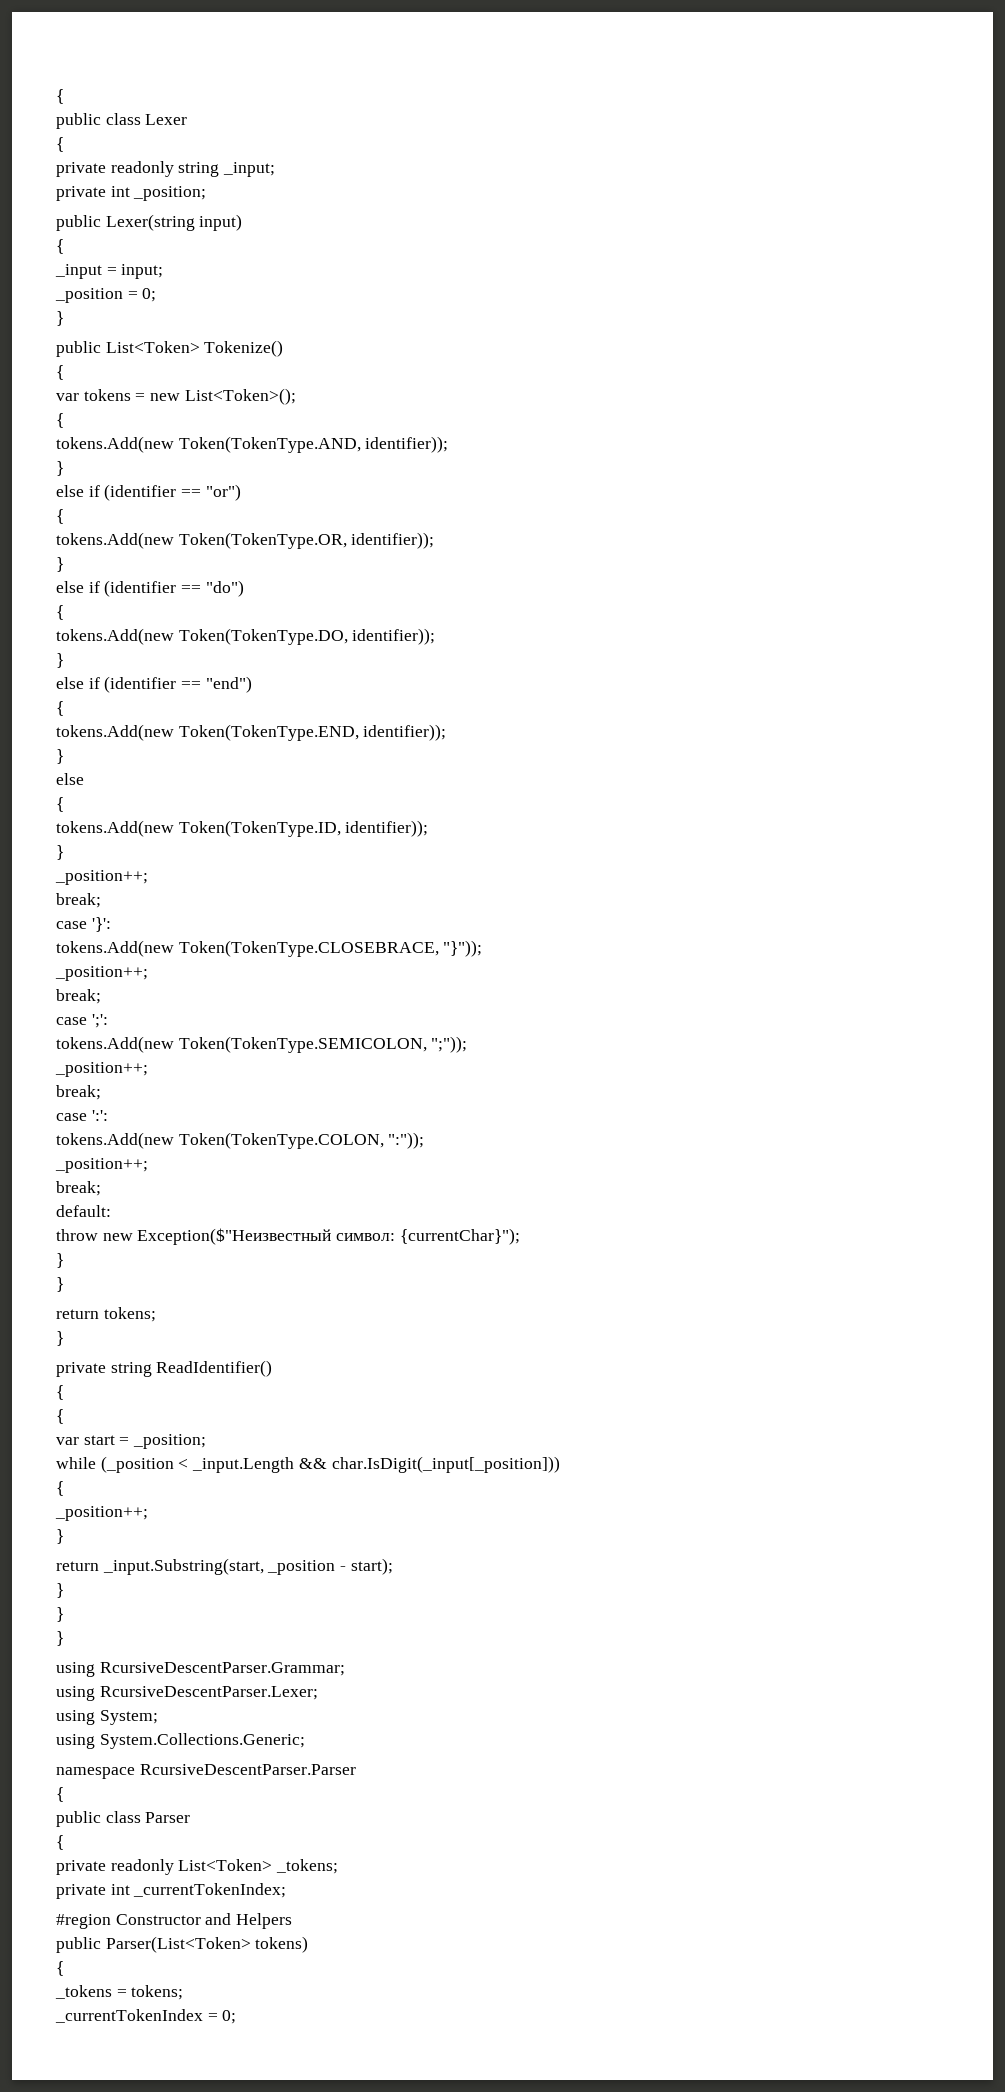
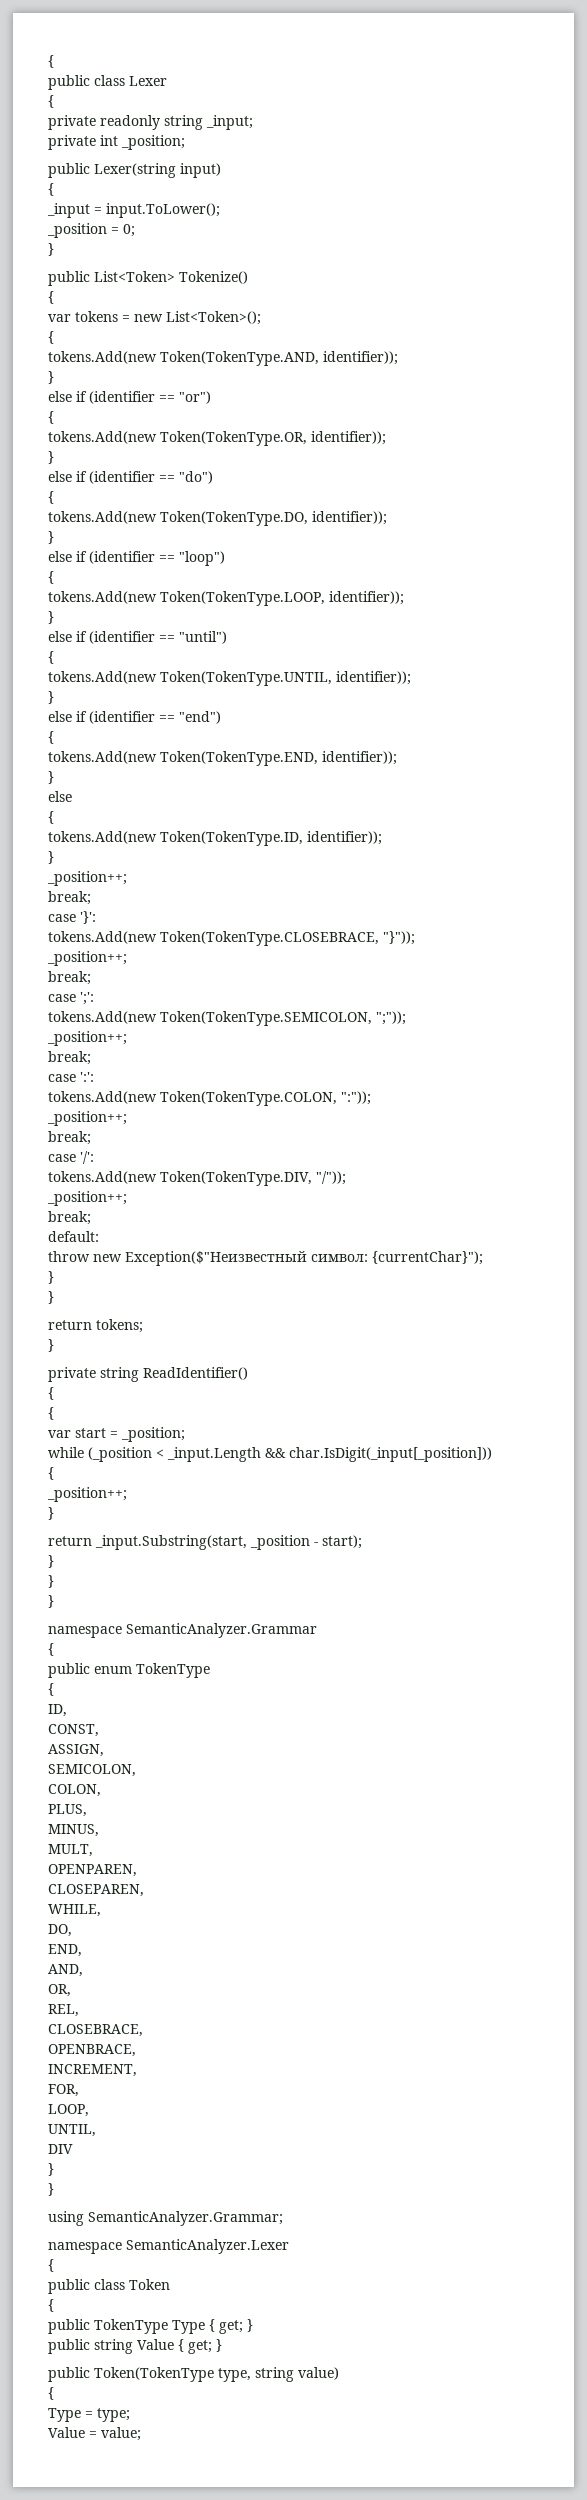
- _input = input;
+ _input = input.ToLower();
+ else if (identifier == "loop")
+ {
+ tokens.Add(new Token(TokenType.LOOP, identifier));
+ }
+ else if (identifier == "until")
+ {
+ tokens.Add(new Token(TokenType.UNTIL, identifier));
+ }
+ case '/':
+ tokens.Add(new Token(TokenType.DIV, "/"));
+ _position++;
+ break;
- using RcursiveDescentParser.Grammar;
- using RcursiveDescentParser.Lexer;
- using System;
- using System.Collections.Generic;
- namespace RcursiveDescentParser.Parser
+ namespace SemanticAnalyzer.Grammar
  {
- public class Parser
+ public enum TokenType
  {
- private readonly List<Token> _tokens;
- private int _currentTokenIndex;
- #region Constructor and Helpers
- public Parser(List<Token> tokens)
+ ID,
+ CONST,
+ ASSIGN,
+ SEMICOLON,
+ COLON,
+ PLUS,
+ MINUS,
+ MULT,
+ OPENPAREN,
+ CLOSEPAREN,
+ WHILE,
+ DO,
+ END,
+ AND,
+ OR,
+ REL,
+ CLOSEBRACE,
+ OPENBRACE,
+ INCREMENT,
+ FOR,
+ LOOP,
+ UNTIL,
+ DIV
+ }
+ }
+ using SemanticAnalyzer.Grammar;
+ namespace SemanticAnalyzer.Lexer
  {
- _tokens = tokens;
- _currentTokenIndex = 0;
+ public class Token
+ {
+ public TokenType Type { get; }
+ public string Value { get; }
+ public Token(TokenType type, string value)
+ {
+ Type = type;
+ Value = value;

